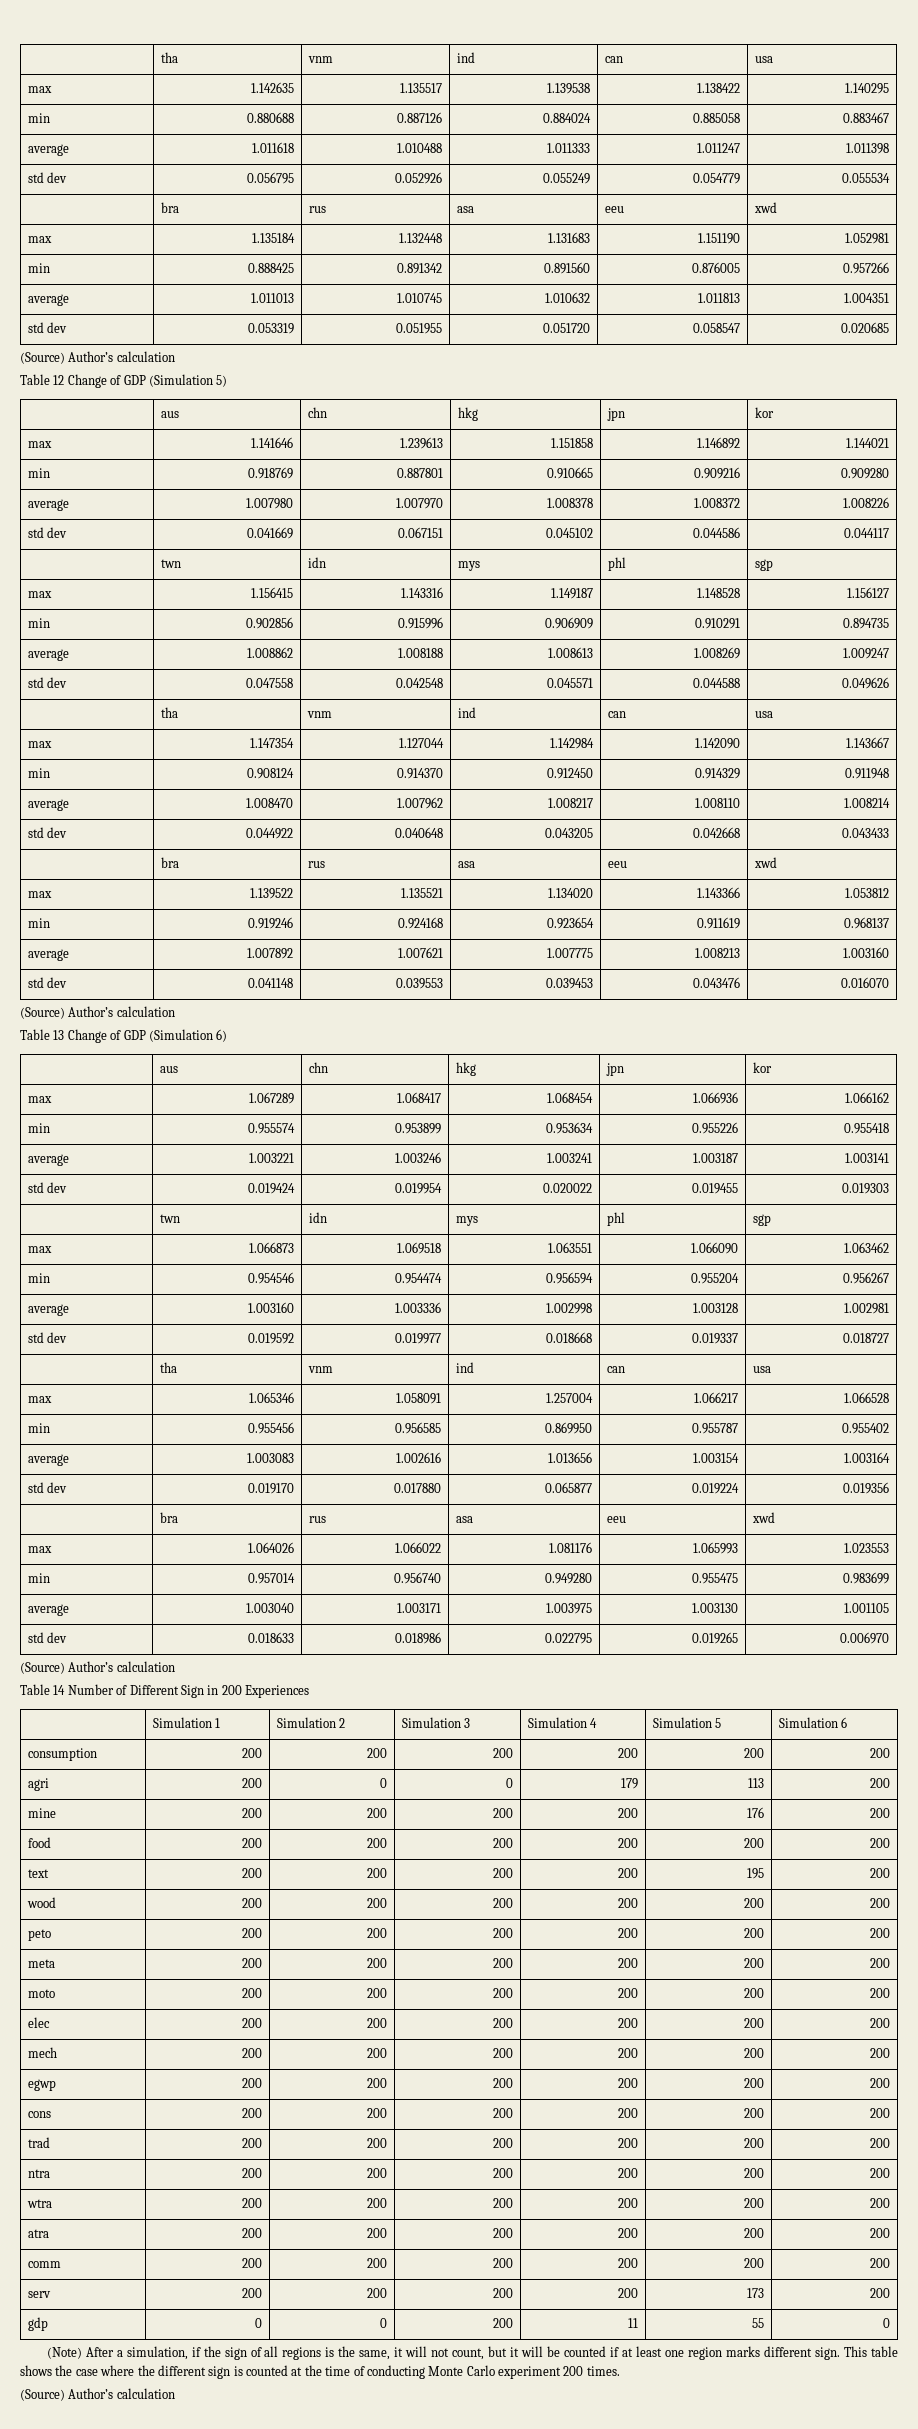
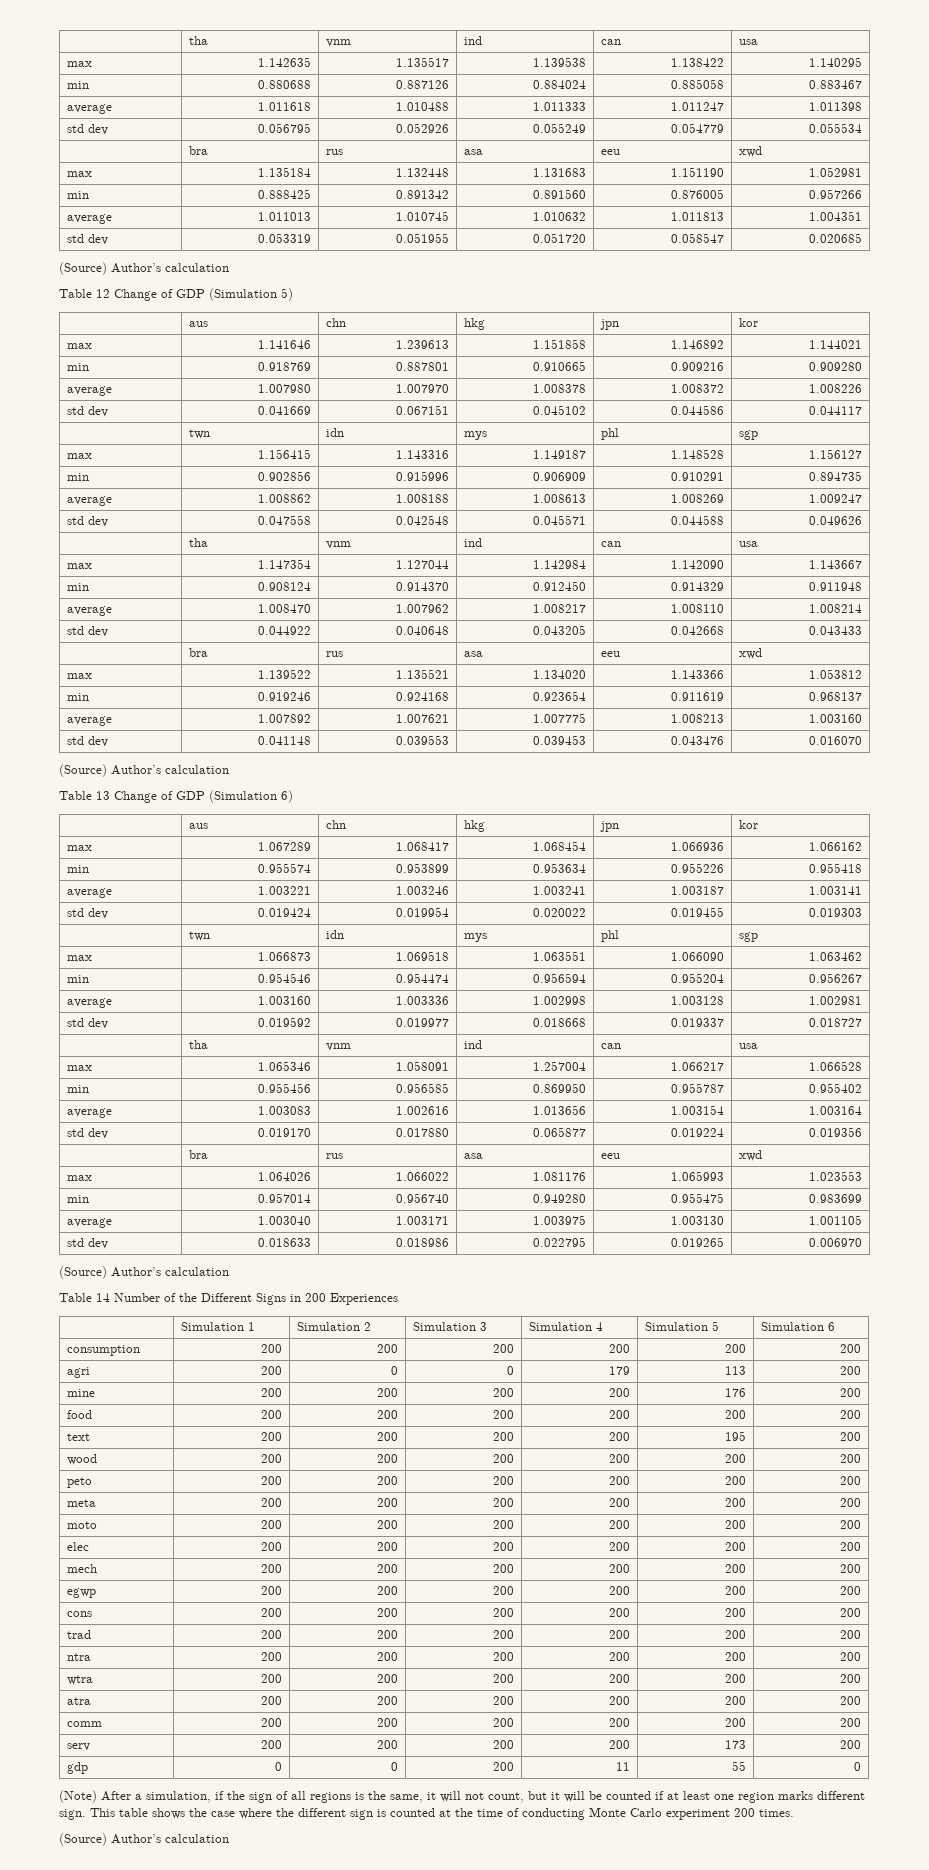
- Table 14 Number of Different Sign in 200 Experiences
+ Table 14 Number of the Different Signs in 200 Experiences

